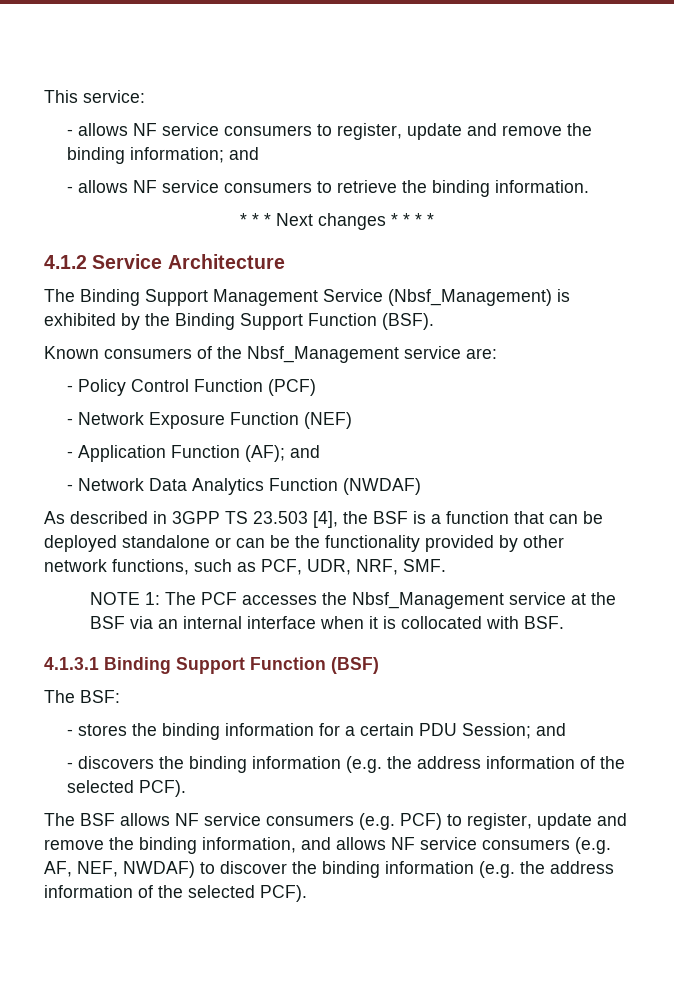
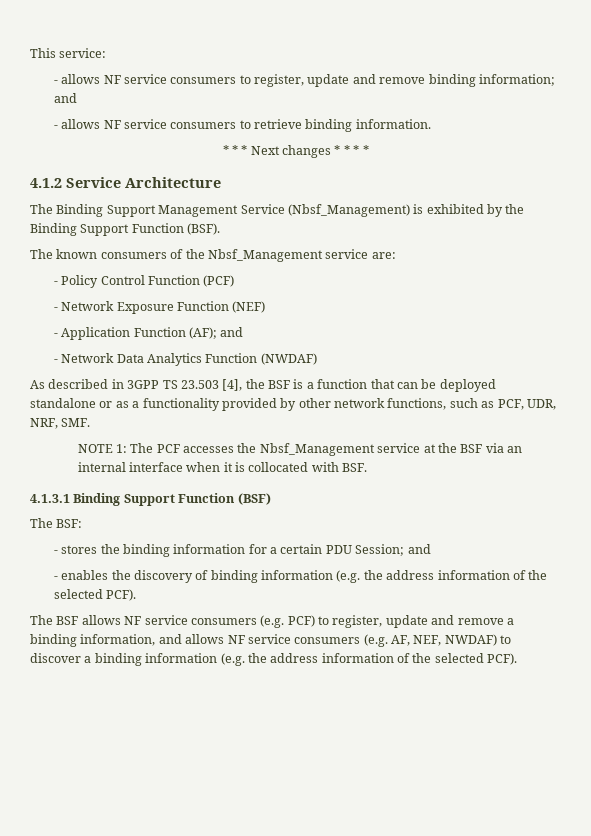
- - allows NF service consumers to register, update and remove the binding information; and
+ - allows NF service consumers to register, update and remove binding information; and
- - allows NF service consumers to retrieve the binding information.
+ - allows NF service consumers to retrieve binding information.
- Known consumers of the Nbsf_Management service are:
+ The known consumers of the Nbsf_Management service are:
- As described in 3GPP TS 23.503 [4], the BSF is a function that can be deployed standalone or can be the functionality provided by other network functions, such as PCF, UDR, NRF, SMF.
+ As described in 3GPP TS 23.503 [4], the BSF is a function that can be deployed standalone or as a functionality provided by other network functions, such as PCF, UDR, NRF, SMF.
- - discovers the binding information (e.g. the address information of the selected PCF).
+ - enables the discovery of binding information (e.g. the address information of the selected PCF).
- The BSF allows NF service consumers (e.g. PCF) to register, update and remove the binding information, and allows NF service consumers (e.g. AF, NEF, NWDAF) to discover the binding information (e.g. the address information of the selected PCF).
+ The BSF allows NF service consumers (e.g. PCF) to register, update and remove a binding information, and allows NF service consumers (e.g. AF, NEF, NWDAF) to discover a binding information (e.g. the address information of the selected PCF).

